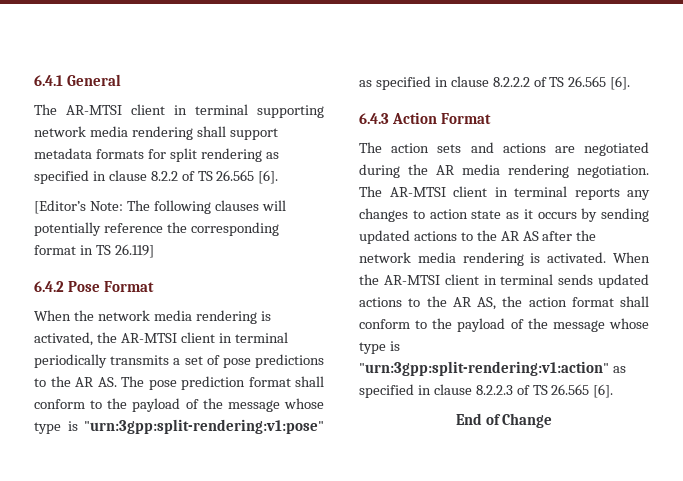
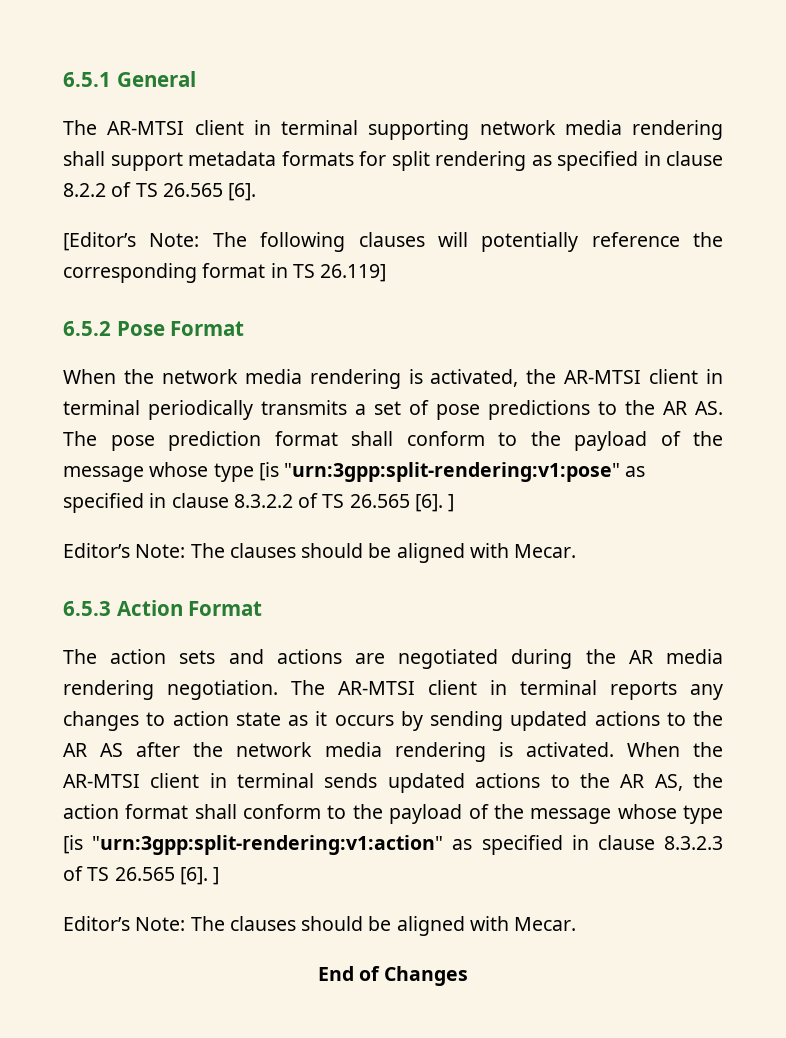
- 6.4.1 General
+ 6.5.1 General
- 6.4.2 Pose Format
+ 6.5.2 Pose Format
- When the network media rendering is activated, the AR-MTSI client in terminal periodically transmits a set of pose predictions to the AR AS. The pose prediction format shall conform to the payload of the message whose type is "urn:3gpp:split-rendering:v1:pose" as specified in clause 8.2.2.2 of TS 26.565 [6].
- 6.4.3 Action Format
+ When the network media rendering is activated, the AR-MTSI client in terminal periodically transmits a set of pose predictions to the AR AS. The pose prediction format shall conform to the payload of the message whose type [is "urn:3gpp:split-rendering:v1:pose" as specified in clause 8.3.2.2 of TS 26.565 [6]. ]
+ Editor’s Note: The clauses should be aligned with Mecar.
+ 6.5.3 Action Format
- When the AR-MTSI client in terminal sends updated actions to the AR AS, the action format shall conform to the payload of the message whose type is "urn:3gpp:split-rendering:v1:action" as specified in clause 8.2.2.3 of TS 26.565 [6].
+ When the AR-MTSI client in terminal sends updated actions to the AR AS, the action format shall conform to the payload of the message whose type [is "urn:3gpp:split-rendering:v1:action" as specified in clause 8.3.2.3 of TS 26.565 [6]. ]
+ Editor’s Note: The clauses should be aligned with Mecar.
- End of Change
+ End of Changes

